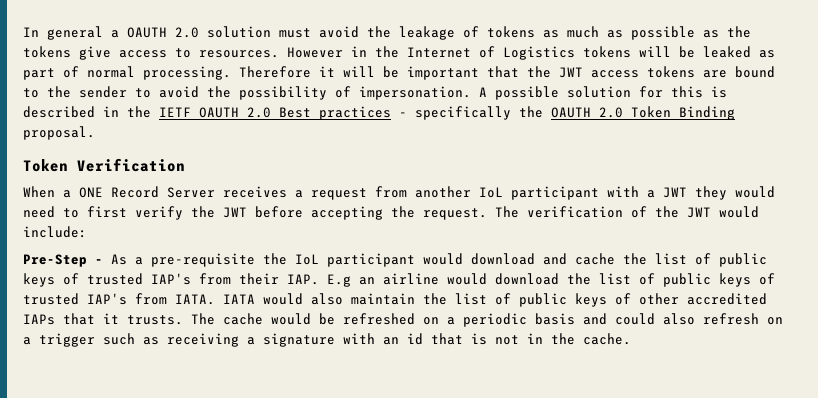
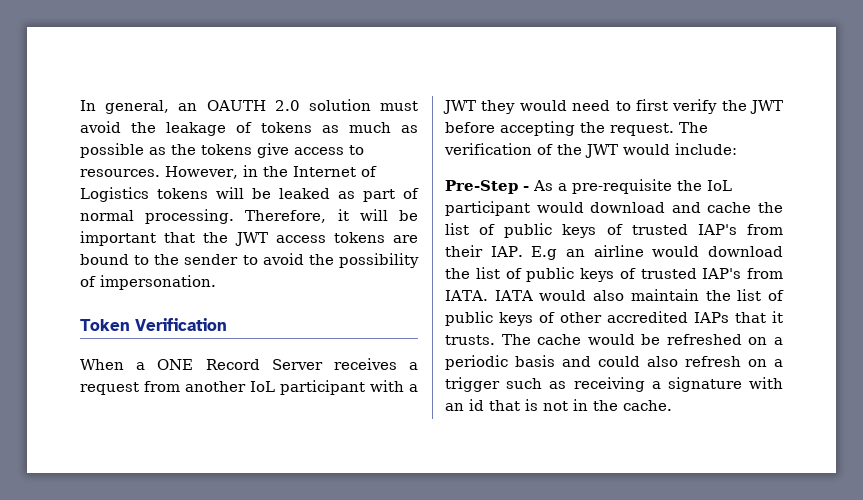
- In general a OAUTH 2.0 solution must avoid the leakage of tokens as much as possible as the tokens give access to resources.
+ In general, an OAUTH 2.0 solution must avoid the leakage of tokens as much as possible as the tokens give access to resources.
- However in the Internet of Logistics tokens will be leaked as part of normal processing.
+ However, in the Internet of Logistics tokens will be leaked as part of normal processing.
- Therefore it will be important that the JWT access tokens are bound to the sender to avoid the possibility of impersonation. A possible solution for this is described in the IETF OAUTH 2.0 Best practices - specifically the OAUTH 2.0 Token Binding proposal.
+ Therefore, it will be important that the JWT access tokens are bound to the sender to avoid the possibility of impersonation.

